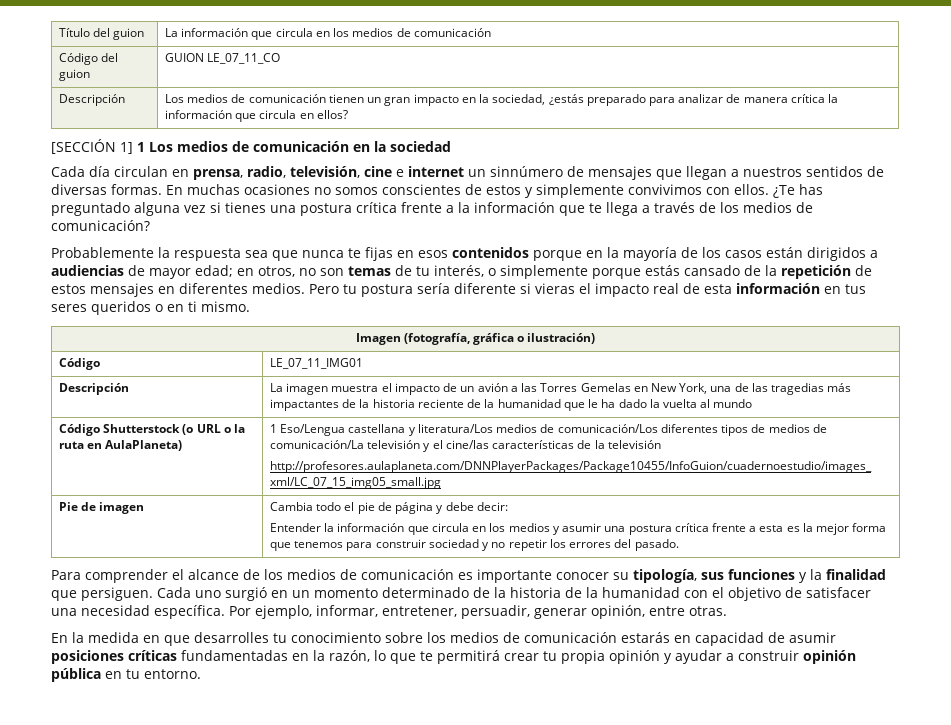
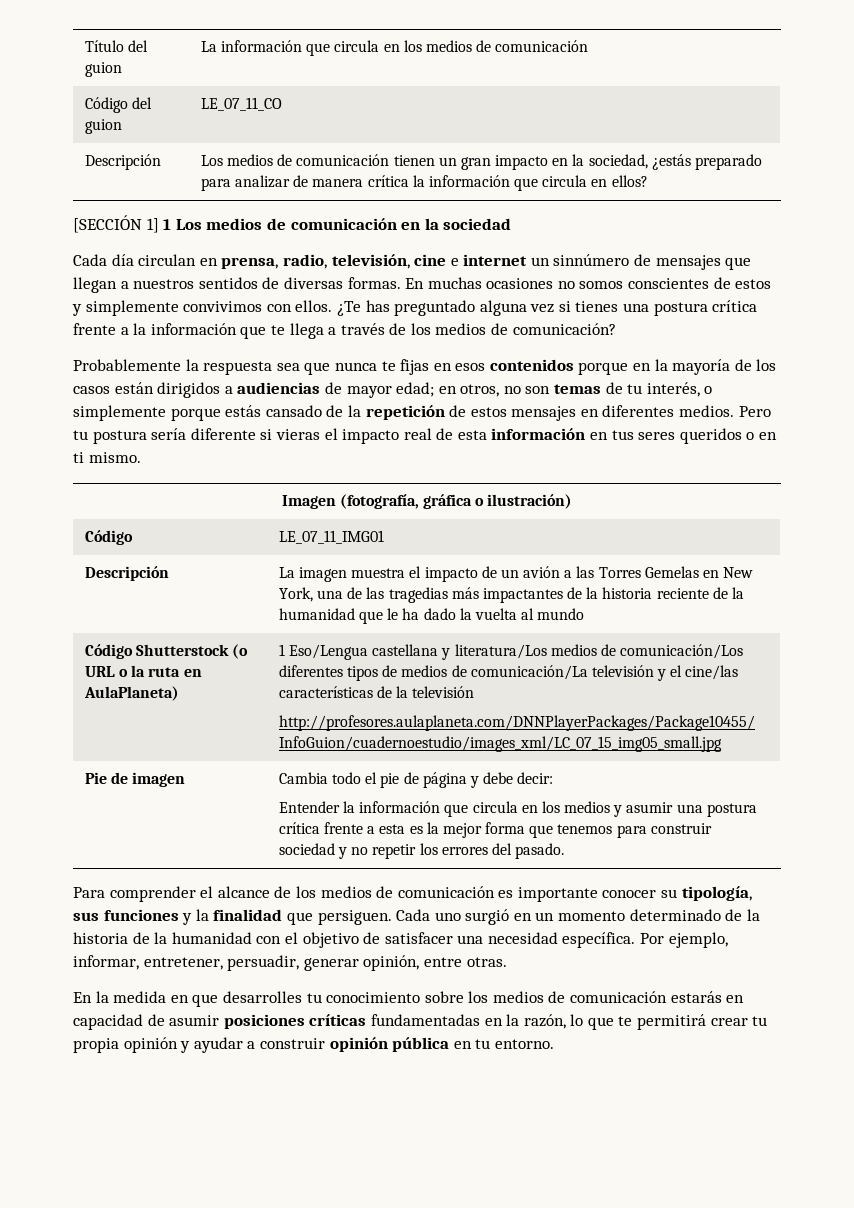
- Código del guion | GUION LE_07_11_CO
+ Código del guion | LE_07_11_CO

